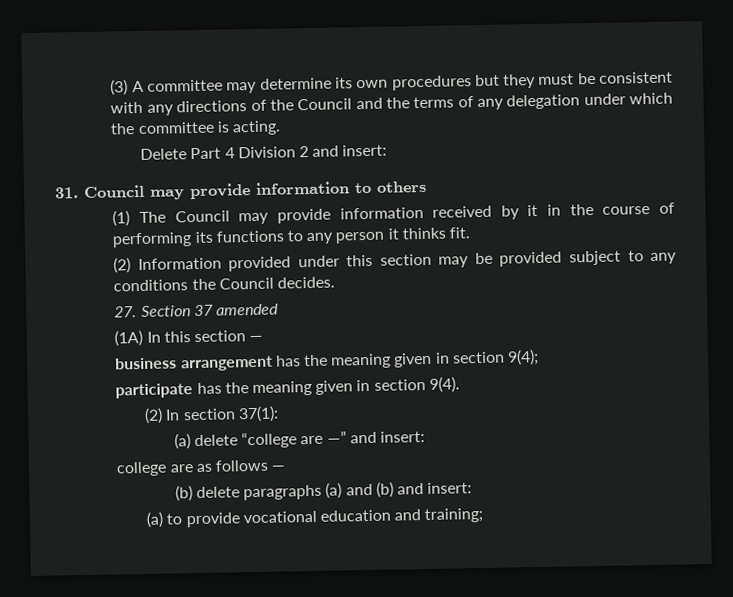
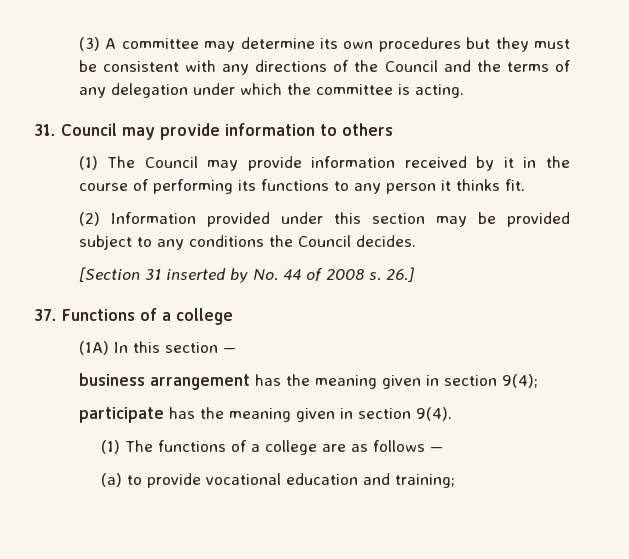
- Delete Part 4 Division 2 and insert:
- 27. Section 37 amended
+ [Section 31 inserted by No. 44 of 2008 s. 26.]
+ 37. Functions of a college
- (2) In section 37(1):
- (a) delete “college are —” and insert:
- college are as follows —
+ (1) The functions of a college are as follows —
- (b) delete paragraphs (a) and (b) and insert:

